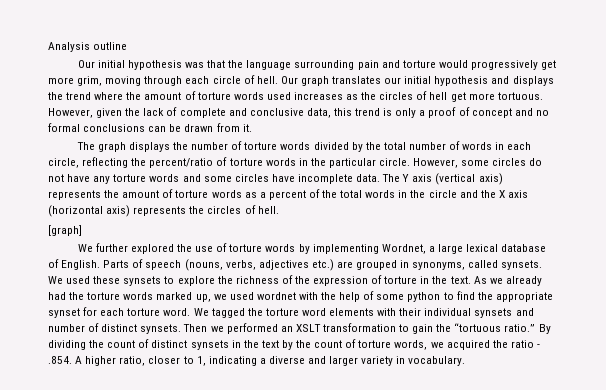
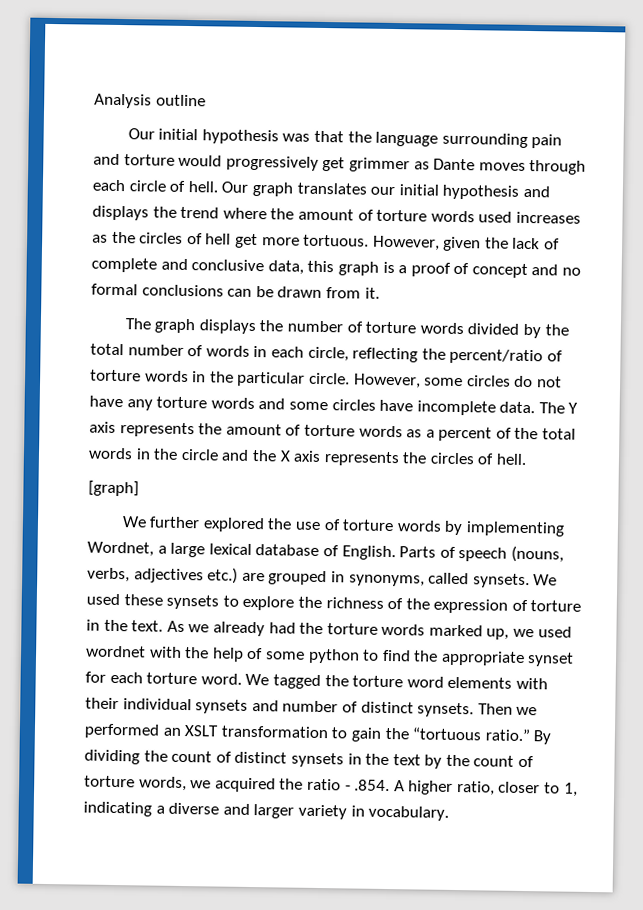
- Our initial hypothesis was that the language surrounding pain and torture would progressively get more grim, moving through each circle of hell.
+ Our initial hypothesis was that the language surrounding pain and torture would progressively get grimmer as Dante moves through each circle of hell.
- However, given the lack of complete and conclusive data, this trend is only a proof of concept and no formal conclusions can be drawn from it.
+ However, given the lack of complete and conclusive data, this graph is a proof of concept and no formal conclusions can be drawn from it.
- The Y axis (vertical axis) represents the amount of torture words as a percent of the total words in the circle and the X axis (horizontal axis) represents the circles of hell.
+ The Y axis represents the amount of torture words as a percent of the total words in the circle and the X axis represents the circles of hell.

